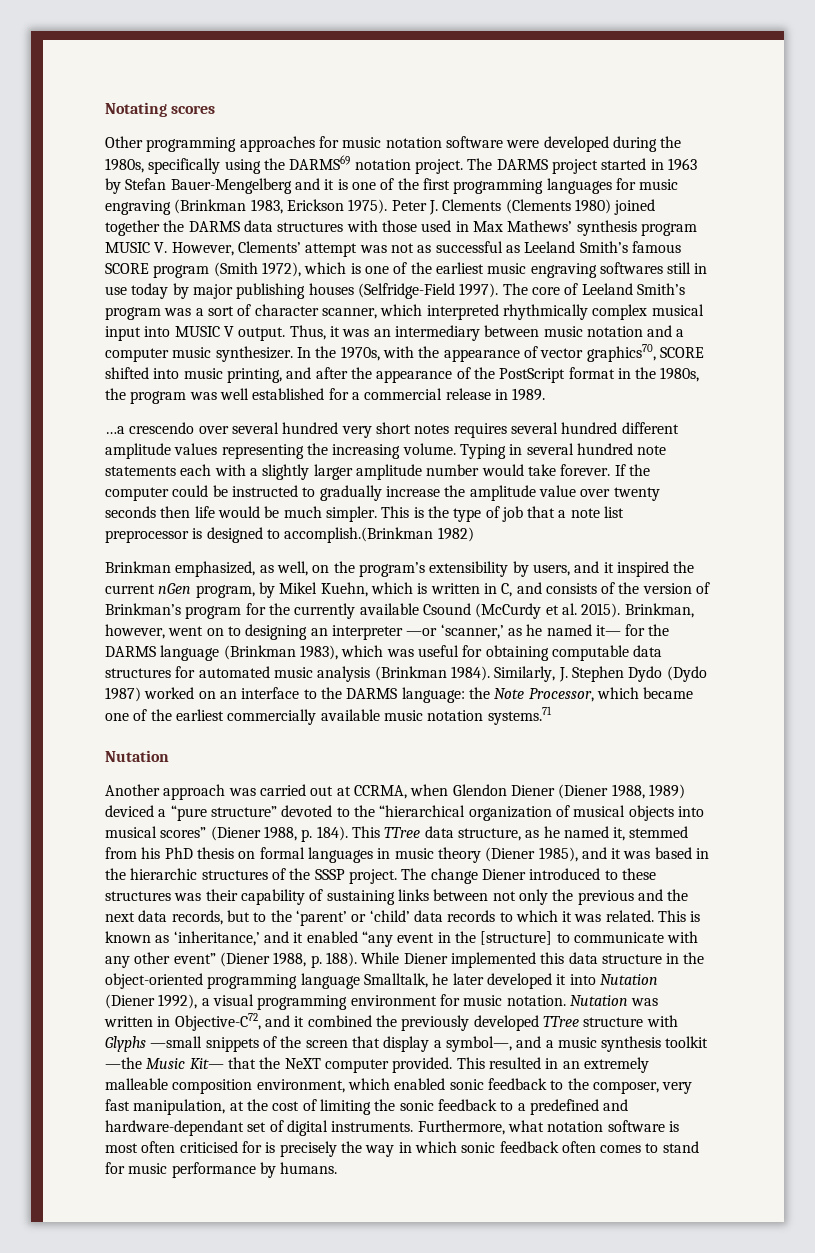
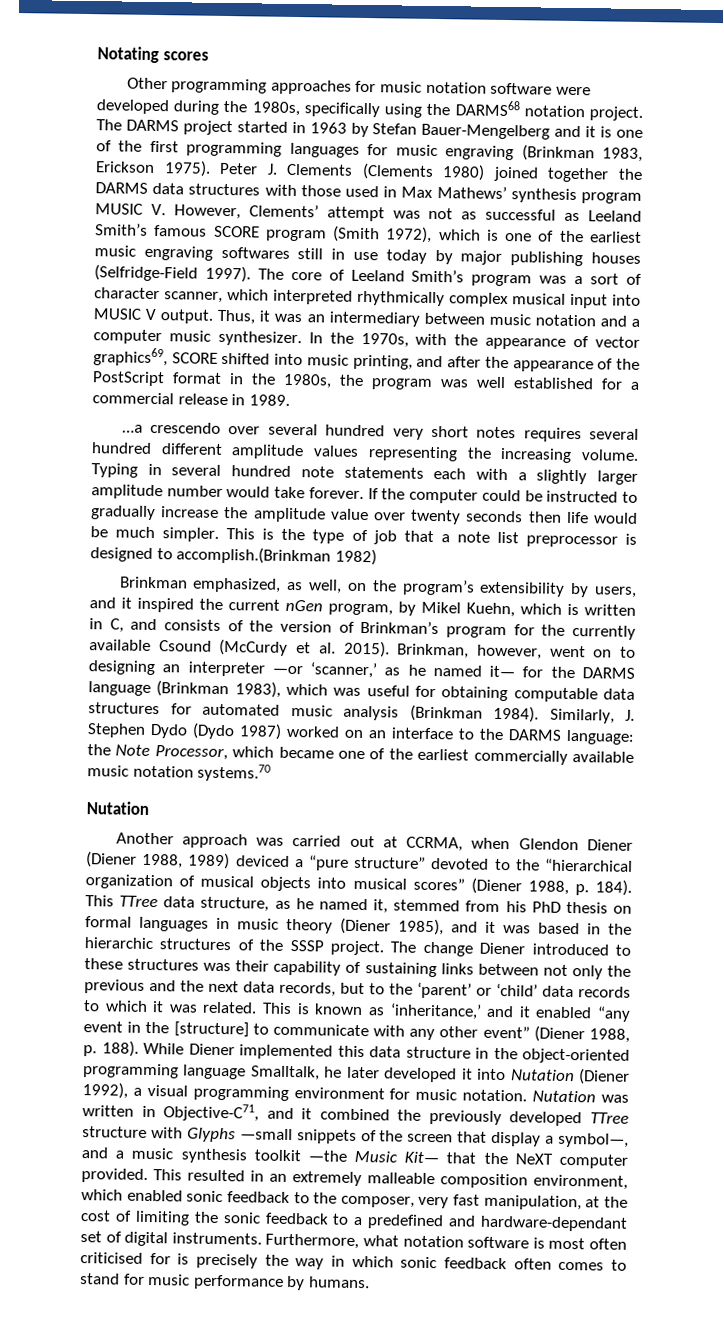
- Other programming approaches for music notation software were developed during the 1980s, specifically using the DARMS69 notation project.
+ Other programming approaches for music notation software were developed during the 1980s, specifically using the DARMS68 notation project.
- In the 1970s, with the appearance of vector graphics70, SCORE shifted into music printing, and after the appearance of the PostScript format in the 1980s, the program was well established for a commercial release in 1989.
+ In the 1970s, with the appearance of vector graphics69, SCORE shifted into music printing, and after the appearance of the PostScript format in the 1980s, the program was well established for a commercial release in 1989.
- Similarly, J. Stephen Dydo (Dydo 1987) worked on an interface to the DARMS language: the Note Processor, which became one of the earliest commercially available music notation systems.71
+ Similarly, J. Stephen Dydo (Dydo 1987) worked on an interface to the DARMS language: the Note Processor, which became one of the earliest commercially available music notation systems.70
- Nutation was written in Objective-C72, and it combined the previously developed TTree structure with Glyphs —small snippets of the screen that display a symbol—, and a music synthesis toolkit —the Music Kit— that the NeXT computer provided.
+ Nutation was written in Objective-C71, and it combined the previously developed TTree structure with Glyphs —small snippets of the screen that display a symbol—, and a music synthesis toolkit —the Music Kit— that the NeXT computer provided.

